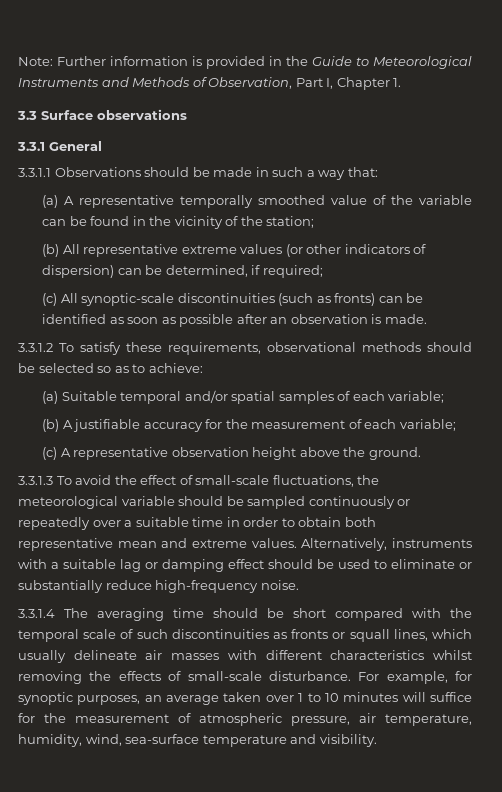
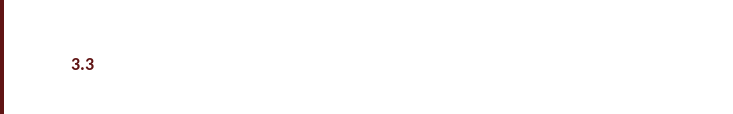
- Note: Further information is provided in the Guide to Meteorological Instruments and Methods of Observation, Part I, Chapter 1.
- 3.3 Surface observations
- 3.3.1 General
- 3.3.1.1 Observations should be made in such a way that:
- (a) A representative temporally smoothed value of the variable can be found in the vicinity of the station;
- (b) All representative extreme values (or other indicators of dispersion) can be determined, if required;
- (c) All synoptic-scale discontinuities (such as fronts) can be identified as soon as possible after an observation is made.
- 3.3.1.2 To satisfy these requirements, observational methods should be selected so as to achieve:
- (a) Suitable temporal and/or spatial samples of each variable;
- (b) A justifiable accuracy for the measurement of each variable;
- (c) A representative observation height above the ground.
- 3.3.1.3 To avoid the effect of small-scale fluctuations, the meteorological variable should be sampled continuously or repeatedly over a suitable time in order to obtain both representative mean and extreme values. Alternatively, instruments with a suitable lag or damping effect should be used to eliminate or substantially reduce high-frequency noise.
- 3.3.1.4 The averaging time should be short compared with the temporal scale of such discontinuities as fronts or squall lines, which usually delineate air masses with different characteristics whilst removing the effects of small-scale disturbance. For example, for synoptic purposes, an average taken over 1 to 10 minutes will suffice for the measurement of atmospheric pressure, air temperature, humidity, wind, sea-surface temperature and visibility.
+ 3.3

